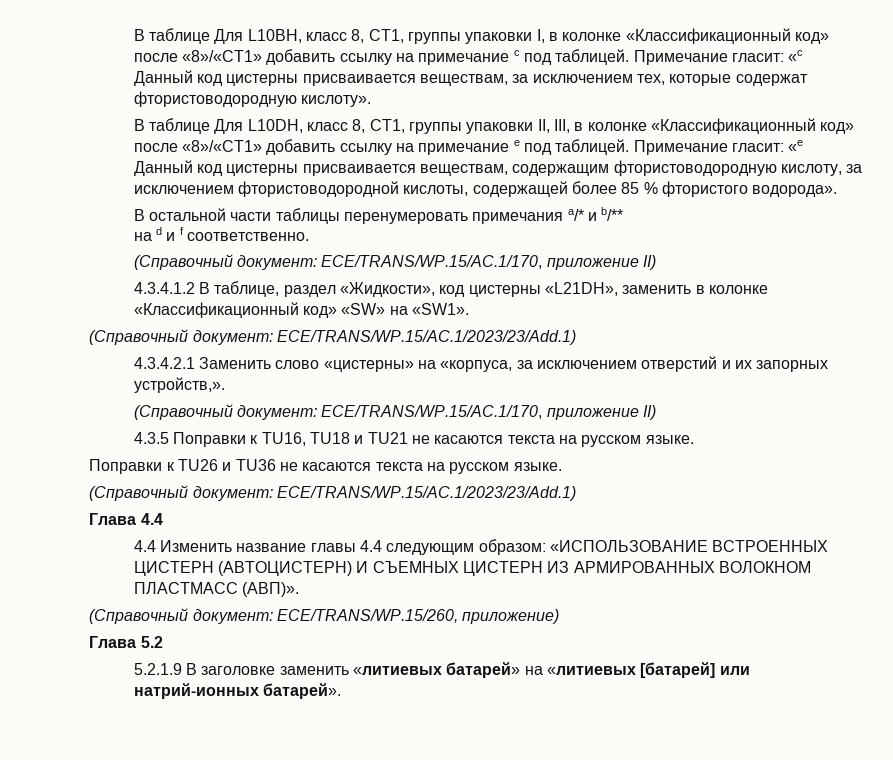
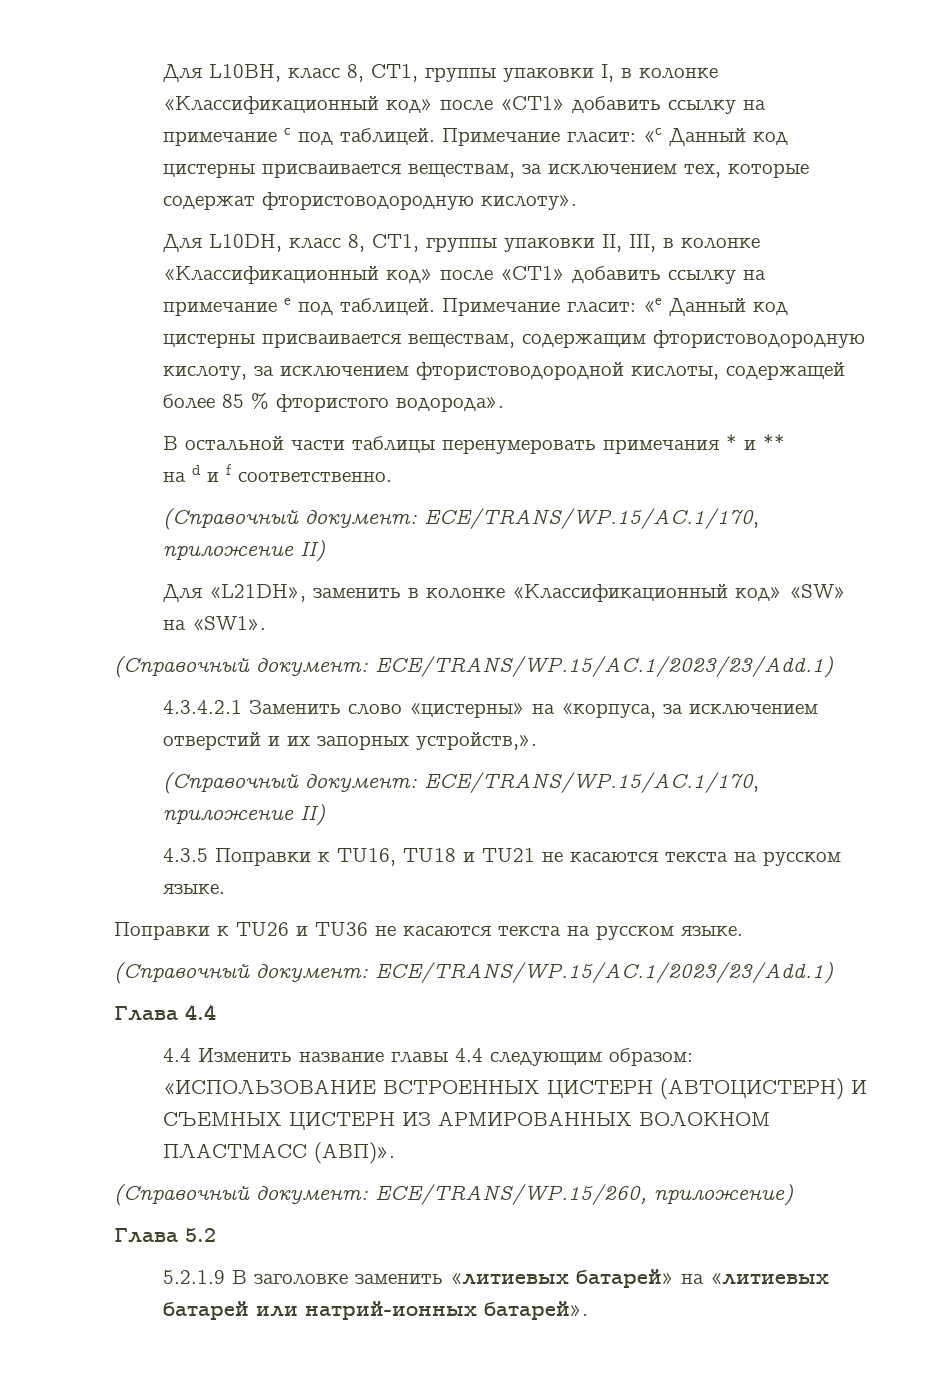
- В таблице Для L10BH, класс 8, CT1, группы упаковки I, в колонке «Классификационный код» после «8»/«CT1» добавить ссылку на примечание с под таблицей.
+ Для L10BH, класс 8, CT1, группы упаковки I, в колонке «Классификационный код» после «CT1» добавить ссылку на примечание с под таблицей.
- В таблице Для L10DH, класс 8, CT1, группы упаковки II, III, в колонке «Классификационный код» после «8»/«CT1» добавить ссылку на примечание е под таблицей.
+ Для L10DH, класс 8, CT1, группы упаковки II, III, в колонке «Классификационный код» после «CT1» добавить ссылку на примечание е под таблицей.
- В остальной части таблицы перенумеровать примечания a/* и b/**
+ В остальной части таблицы перенумеровать примечания * и **
- 4.3.4.1.2 В таблице, раздел «Жидкости», код цистерны «L21DH», заменить в колонке «Классификационный код» «SW» на «SW1».
+ Для «L21DH», заменить в колонке «Классификационный код» «SW» на «SW1».
- 5.2.1.9 В заголовке заменить «литиевых батарей» на «литиевых [батарей] или натрий-ионных батарей».
+ 5.2.1.9 В заголовке заменить «литиевых батарей» на «литиевых батарей или натрий-ионных батарей».

